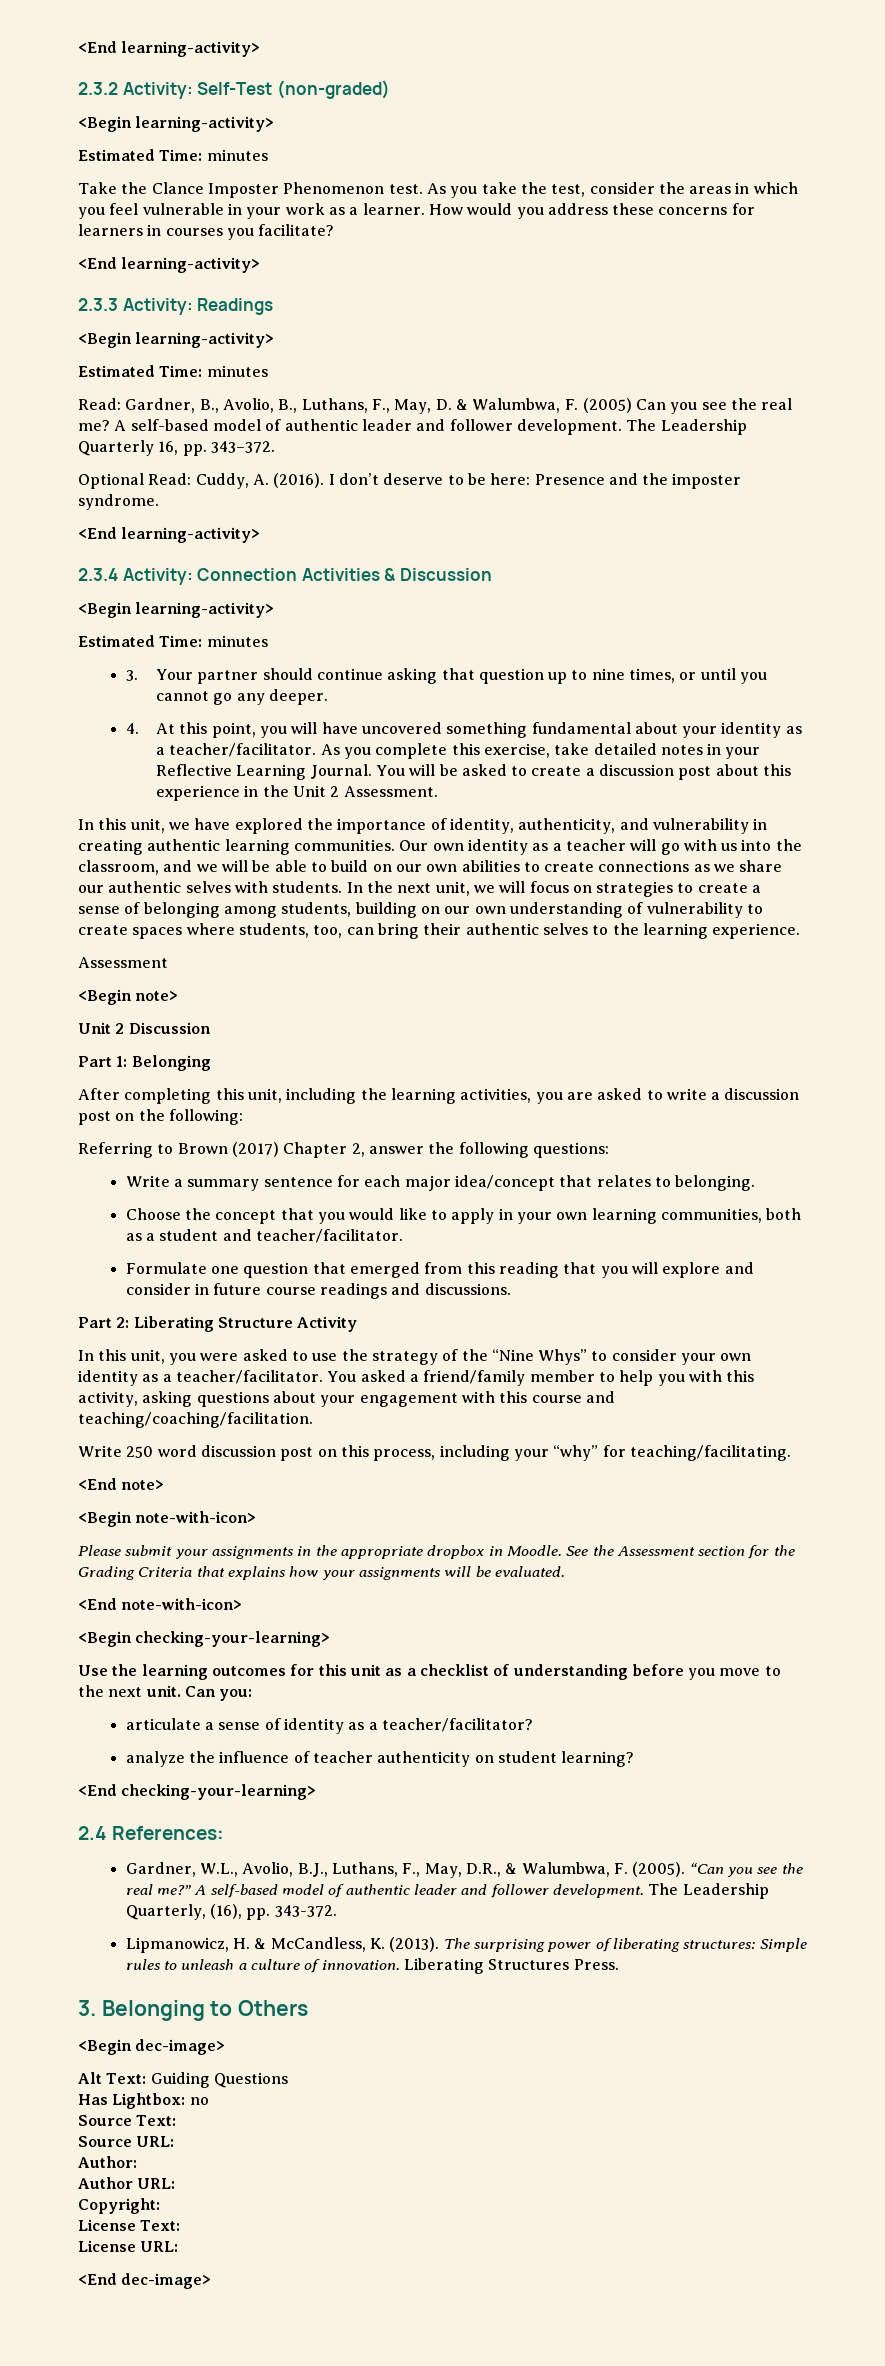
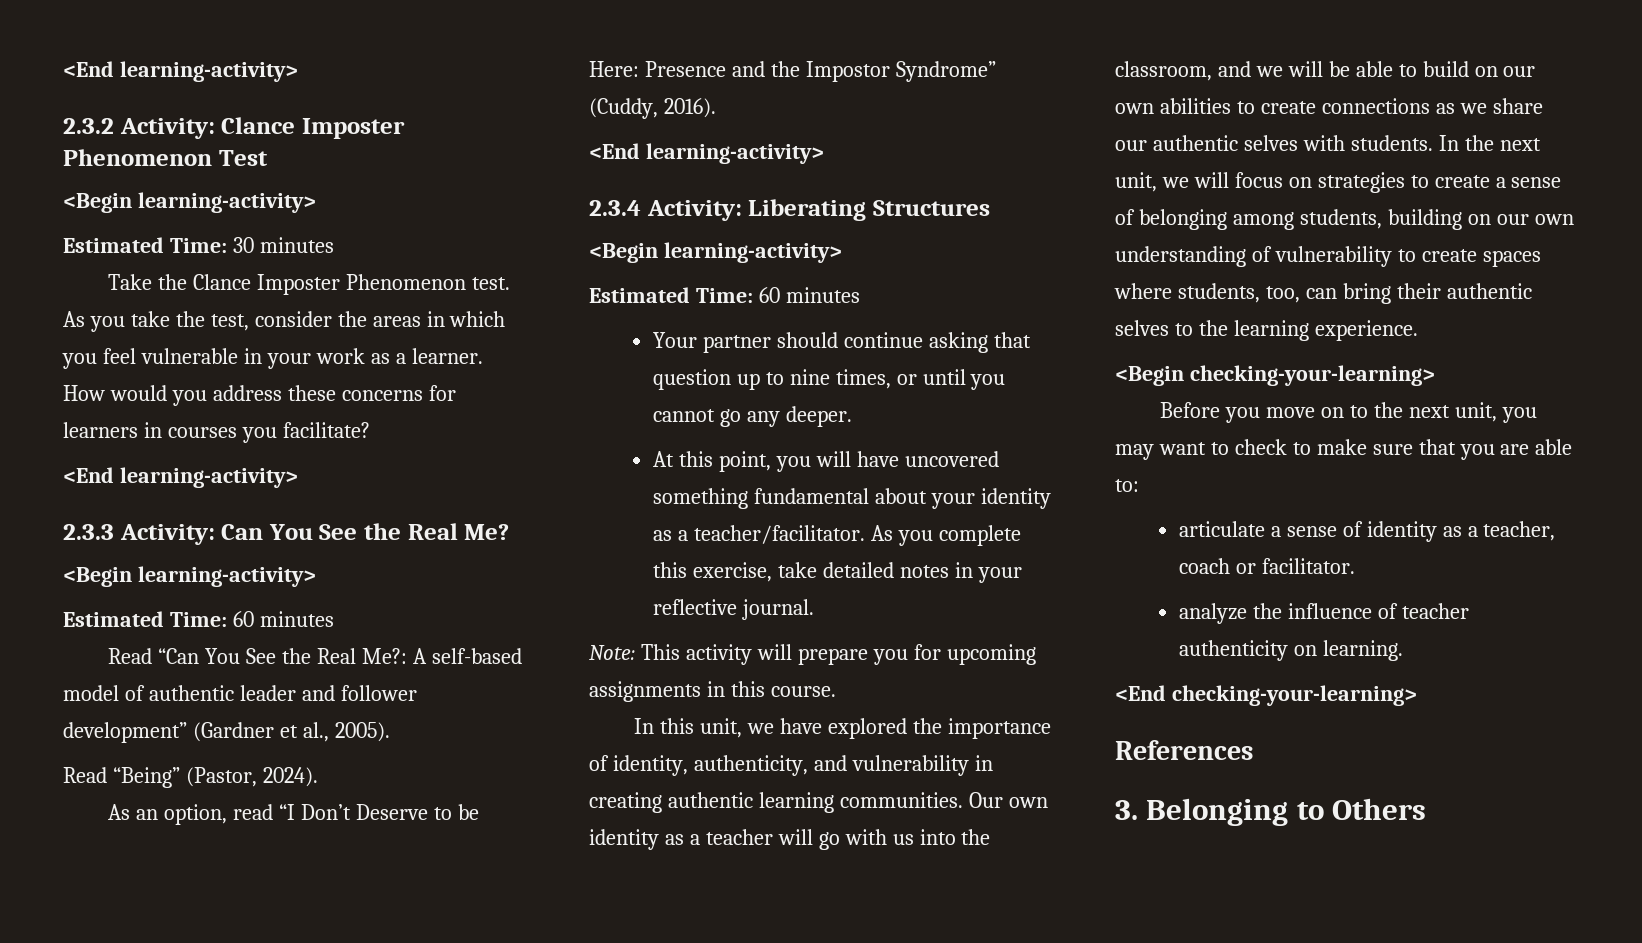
- 2.3.2 Activity: Self-Test (non-graded)
+ 2.3.2 Activity: Clance Imposter Phenomenon Test
  <Begin learning-activity>
- Estimated Time: minutes
+ Estimated Time: 30 minutes
- 2.3.3 Activity: Readings
+ 2.3.3 Activity: Can You See the Real Me?
  <Begin learning-activity>
- Estimated Time: minutes
- Read: Gardner, B., Avolio, B., Luthans, F., May, D. & Walumbwa, F. (2005) Can you see the real me? A self-based model of authentic leader and follower development. The Leadership Quarterly 16, pp. 343–372.
- Optional Read: Cuddy, A. (2016). I don’t deserve to be here: Presence and the imposter syndrome.
+ Estimated Time: 60 minutes
+ Read “Can You See the Real Me?: A self-based model of authentic leader and follower development” (Gardner et al., 2005).
+ Read “Being” (Pastor, 2024).
+ As an option, read “I Don’t Deserve to be Here: Presence and the Impostor Syndrome” (Cuddy, 2016).
- 2.3.4 Activity: Connection Activities & Discussion
+ 2.3.4 Activity: Liberating Structures
  <Begin learning-activity>
- Estimated Time: minutes
- 3. Your partner should continue asking that question up to nine times, or until you cannot go any deeper.
+ Estimated Time: 60 minutes
+ Your partner should continue asking that question up to nine times, or until you cannot go any deeper.
- 4. At this point, you will have uncovered something fundamental about your identity as a teacher/facilitator.
+ At this point, you will have uncovered something fundamental about your identity as a teacher/facilitator.
- As you complete this exercise, take detailed notes in your Reflective Learning Journal. You will be asked to create a discussion post about this experience in the Unit 2 Assessment.
+ As you complete this exercise, take detailed notes in your reflective journal.
+ Note: This activity will prepare you for upcoming assignments in this course.
  In the next unit, we will focus on strategies to create a sense of belonging among students, building on our own understanding of vulnerability to create spaces where students, too, can bring their authentic selves to the learning experience.
- Assessment
- <Begin note>
- Unit 2 Discussion
- Part 1: Belonging
- After completing this unit, including the learning activities, you are asked to write a discussion post on the following:
- Referring to Brown (2017) Chapter 2, answer the following questions:
- Write a summary sentence for each major idea/concept that relates to belonging.
- Choose the concept that you would like to apply in your own learning communities, both as a student and teacher/facilitator.
- Formulate one question that emerged from this reading that you will explore and consider in future course readings and discussions.
- Part 2: Liberating Structure Activity
- In this unit, you were asked to use the strategy of the “Nine Whys” to consider your own identity as a teacher/facilitator. You asked a friend/family member to help you with this activity, asking questions about your engagement with this course and teaching/coaching/facilitation.
- Write 250 word discussion post on this process, including your “why” for teaching/facilitating.
- <End note>
- <Begin note-with-icon>
- Please submit your assignments in the appropriate dropbox in Moodle. See the Assessment section for the Grading Criteria that explains how your assignments will be evaluated.
- <End note-with-icon>
  <Begin checking-your-learning>
- Use the learning outcomes for this unit as a checklist of understanding before you move to the next unit. Can you:
+ Before you move on to the next unit, you may want to check to make sure that you are able to:
- articulate a sense of identity as a teacher/facilitator?
+ articulate a sense of identity as a teacher, coach or facilitator.
- analyze the influence of teacher authenticity on student learning?
+ analyze the influence of teacher authenticity on learning.
- 2.4 References:
- Gardner, W.L., Avolio, B.J., Luthans, F., May, D.R., & Walumbwa, F. (2005). “Can you see the real me?” A self-based model of authentic leader and follower development. The Leadership Quarterly, (16), pp. 343-372.
- Lipmanowicz, H. & McCandless, K. (2013). The surprising power of liberating structures: Simple rules to unleash a culture of innovation. Liberating Structures Press.
+ References
  3. Belonging to Others
- <Begin dec-image>
- Alt Text: Guiding Questions
- Has Lightbox: no
- Source Text:
- Source URL:
- Author:
- Author URL:
- Copyright:
- License Text:
- License URL:
- <End dec-image>

